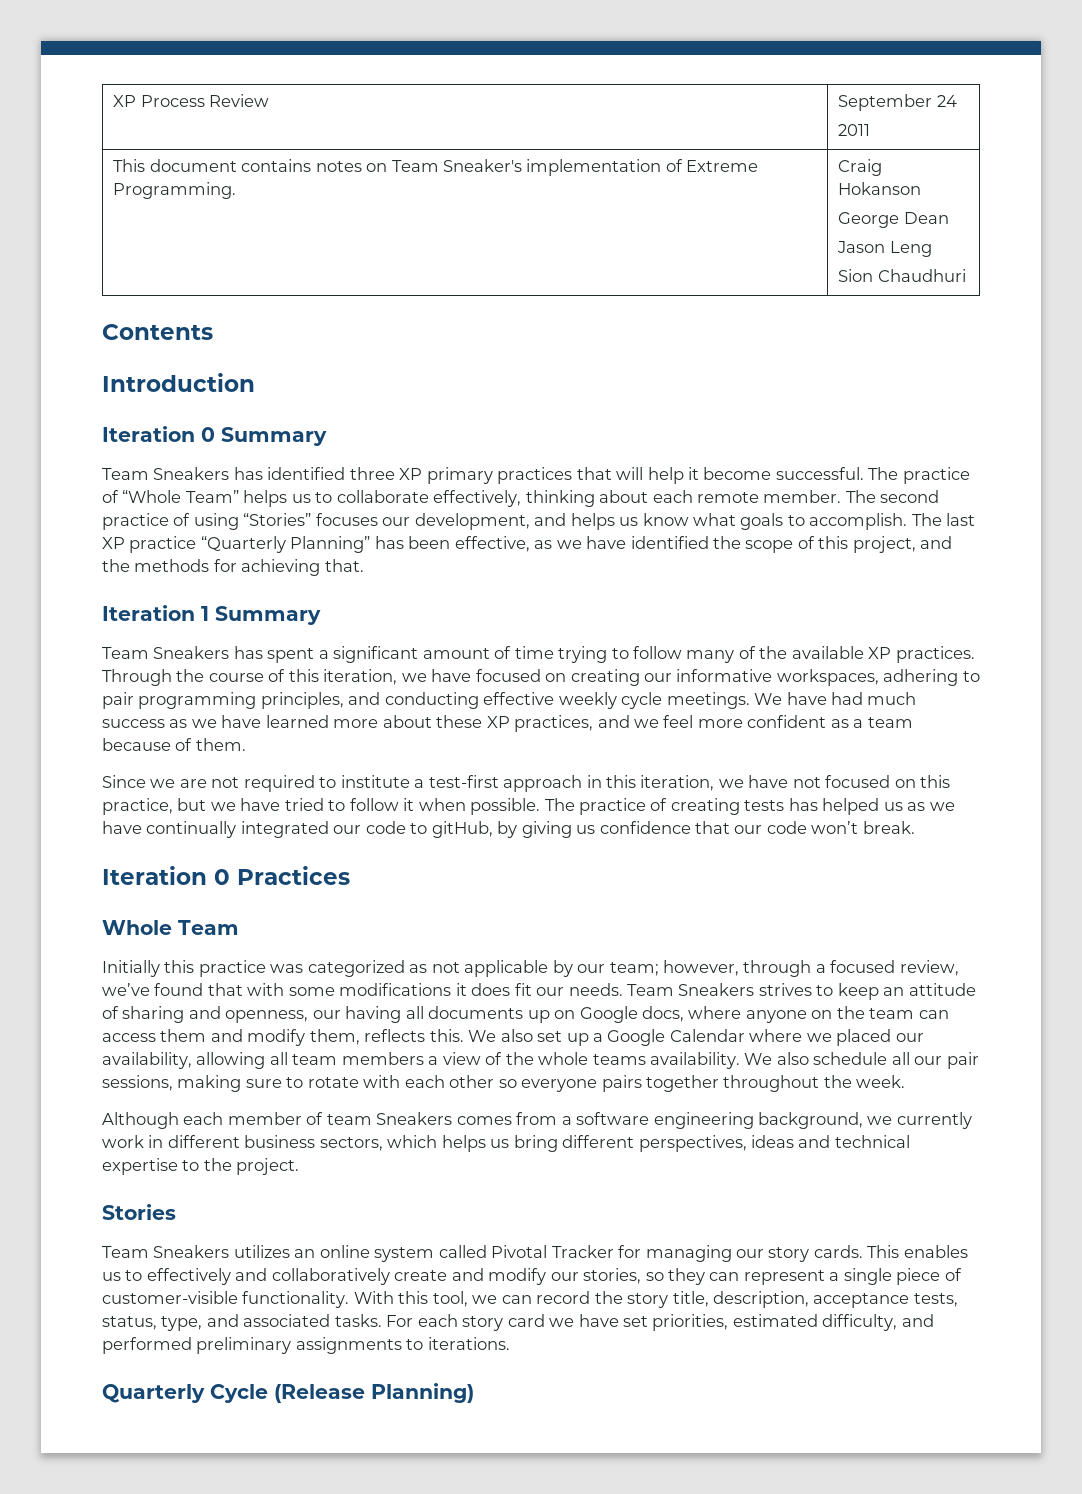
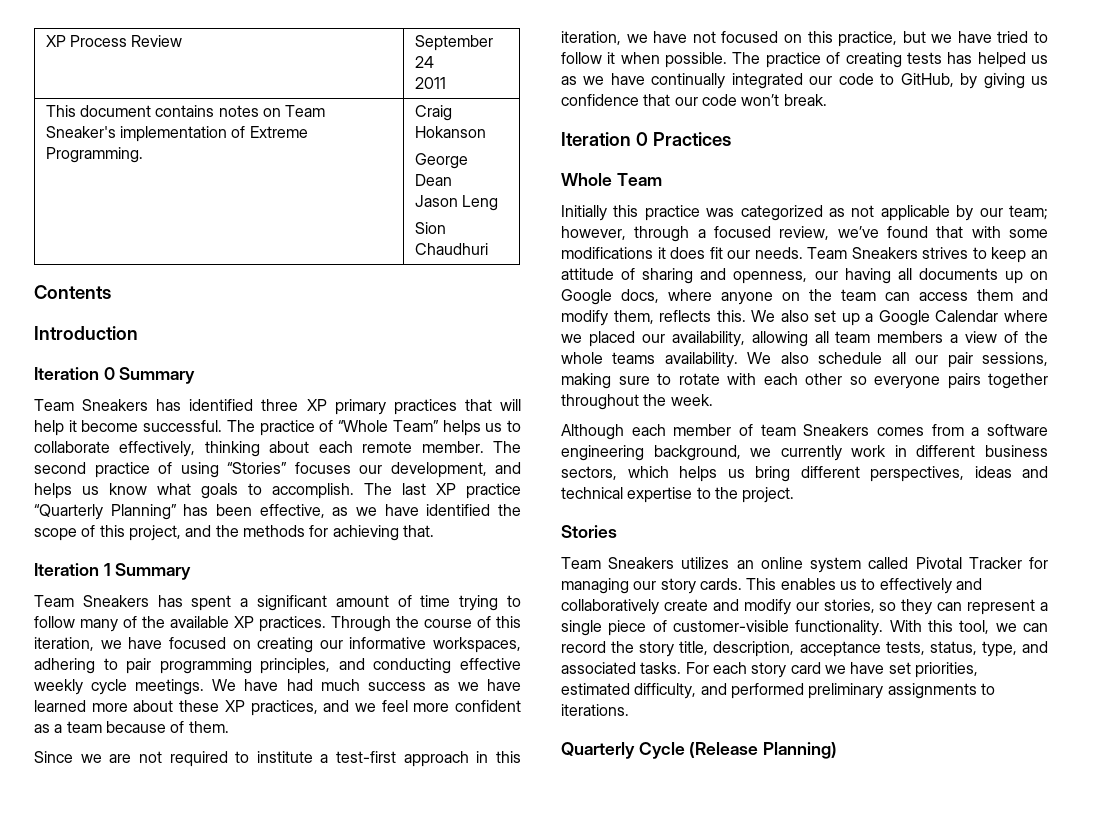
- The practice of creating tests has helped us as we have continually integrated our code to gitHub, by giving us confidence that our code won’t break.
+ The practice of creating tests has helped us as we have continually integrated our code to GitHub, by giving us confidence that our code won’t break.

